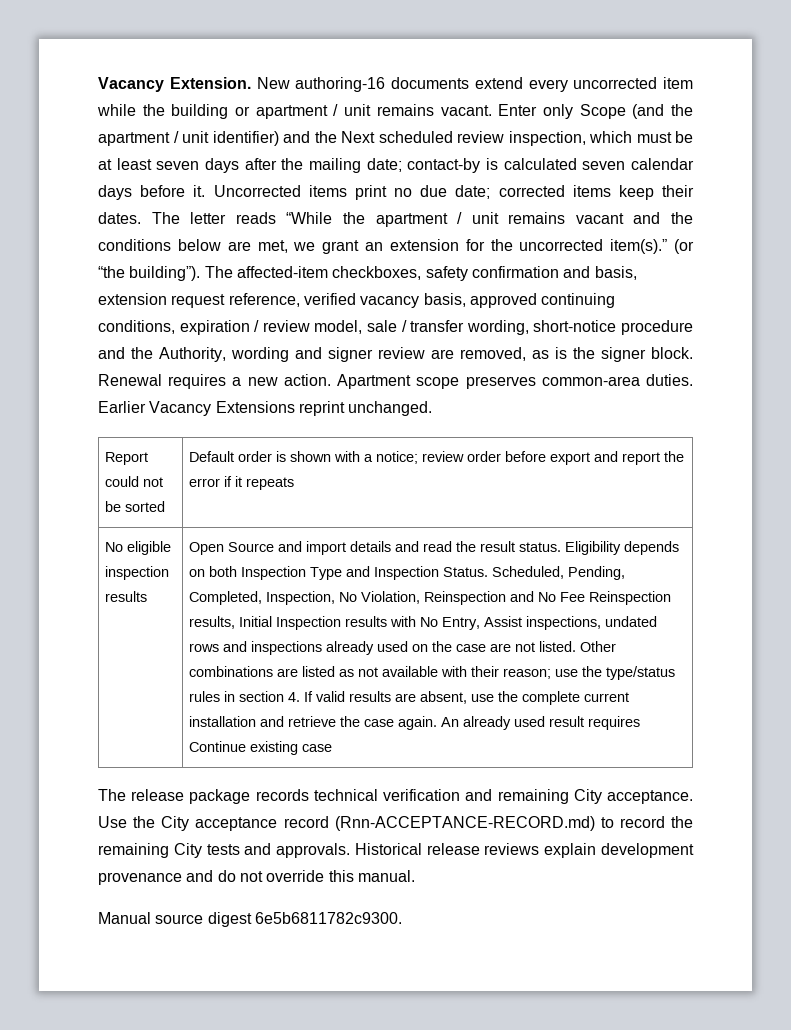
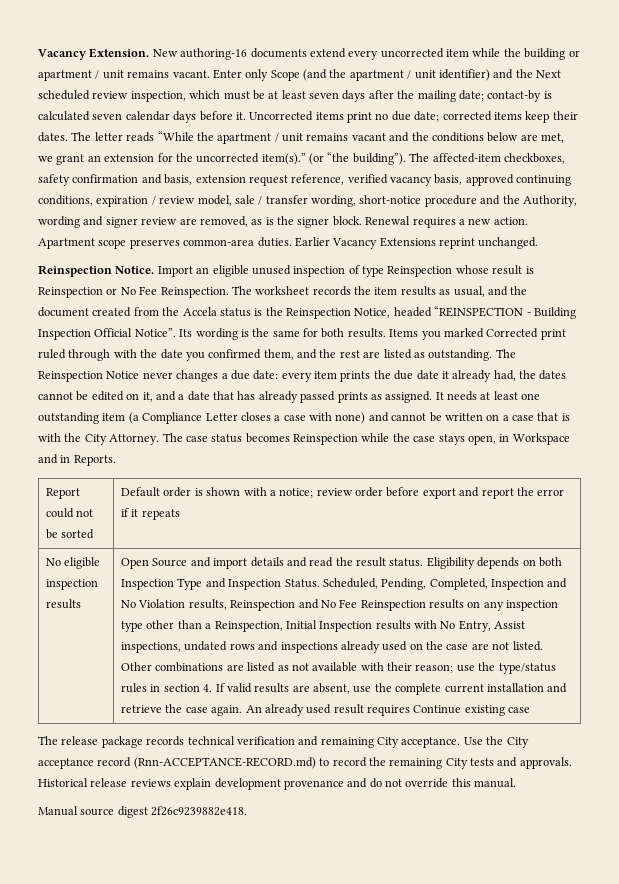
+ Reinspection Notice. Import an eligible unused inspection of type Reinspection whose result is Reinspection or No Fee Reinspection. The worksheet records the item results as usual, and the document created from the Accela status is the Reinspection Notice, headed “REINSPECTION - Building Inspection Official Notice”. Its wording is the same for both results. Items you marked Corrected print ruled through with the date you confirmed them, and the rest are listed as outstanding. The Reinspection Notice never changes a due date: every item prints the due date it already had, the dates cannot be edited on it, and a date that has already passed prints as assigned. It needs at least one outstanding item (a Compliance Letter closes a case with none) and cannot be written on a case that is with the City Attorney. The case status becomes Reinspection while the case stays open, in Workspace and in Reports.
- Scheduled, Pending, Completed, Inspection, No Violation, Reinspection and No Fee Reinspection results, Initial Inspection results with No Entry, Assist inspections, undated rows and inspections already used on the case are not listed.
+ Scheduled, Pending, Completed, Inspection and No Violation results, Reinspection and No Fee Reinspection results on any inspection type other than a Reinspection, Initial Inspection results with No Entry, Assist inspections, undated rows and inspections already used on the case are not listed.
- Manual source digest 6e5b6811782c9300.
+ Manual source digest 2f26c9239882e418.

